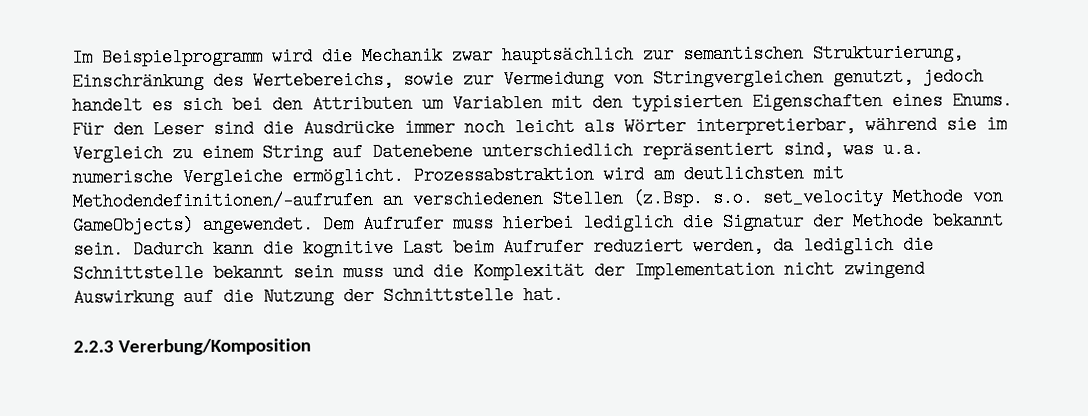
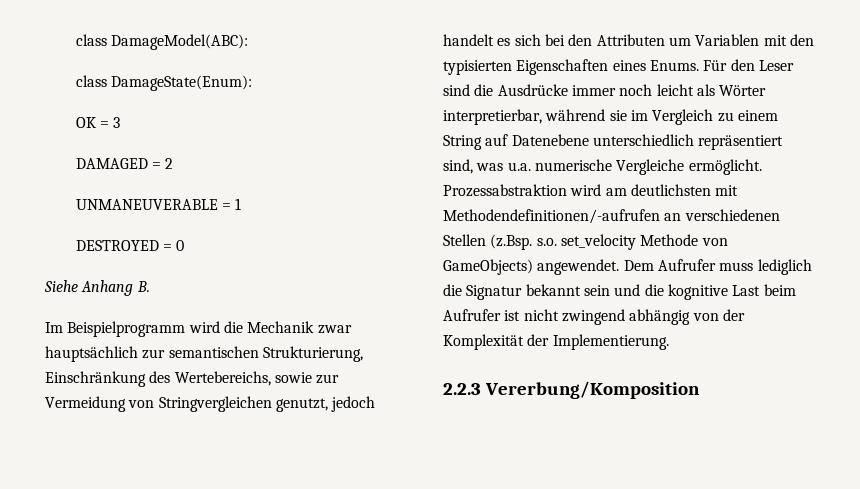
+ class DamageModel(ABC):
+ class DamageState(Enum):
+ OK = 3
+ DAMAGED = 2
+ UNMANEUVERABLE = 1
+ DESTROYED = 0
+ Siehe Anhang B.
- Dem Aufrufer muss hierbei lediglich die Signatur der Methode bekannt sein. Dadurch kann die kognitive Last beim Aufrufer reduziert werden, da lediglich die Schnittstelle bekannt sein muss und die Komplexität der Implementation nicht zwingend Auswirkung auf die Nutzung der Schnittstelle hat.
+ Dem Aufrufer muss lediglich die Signatur bekannt sein und die kognitive Last beim Aufrufer ist nicht zwingend abhängig von der Komplexität der Implementierung.

